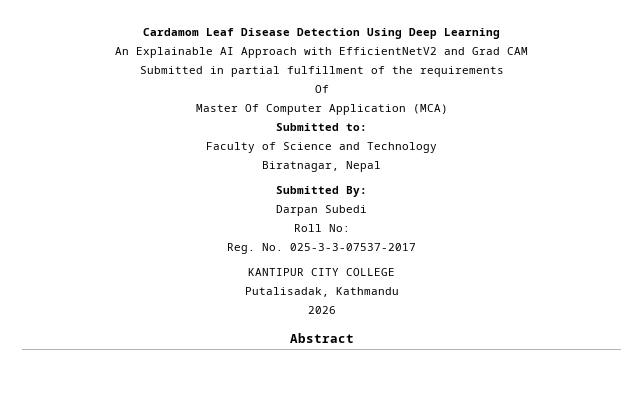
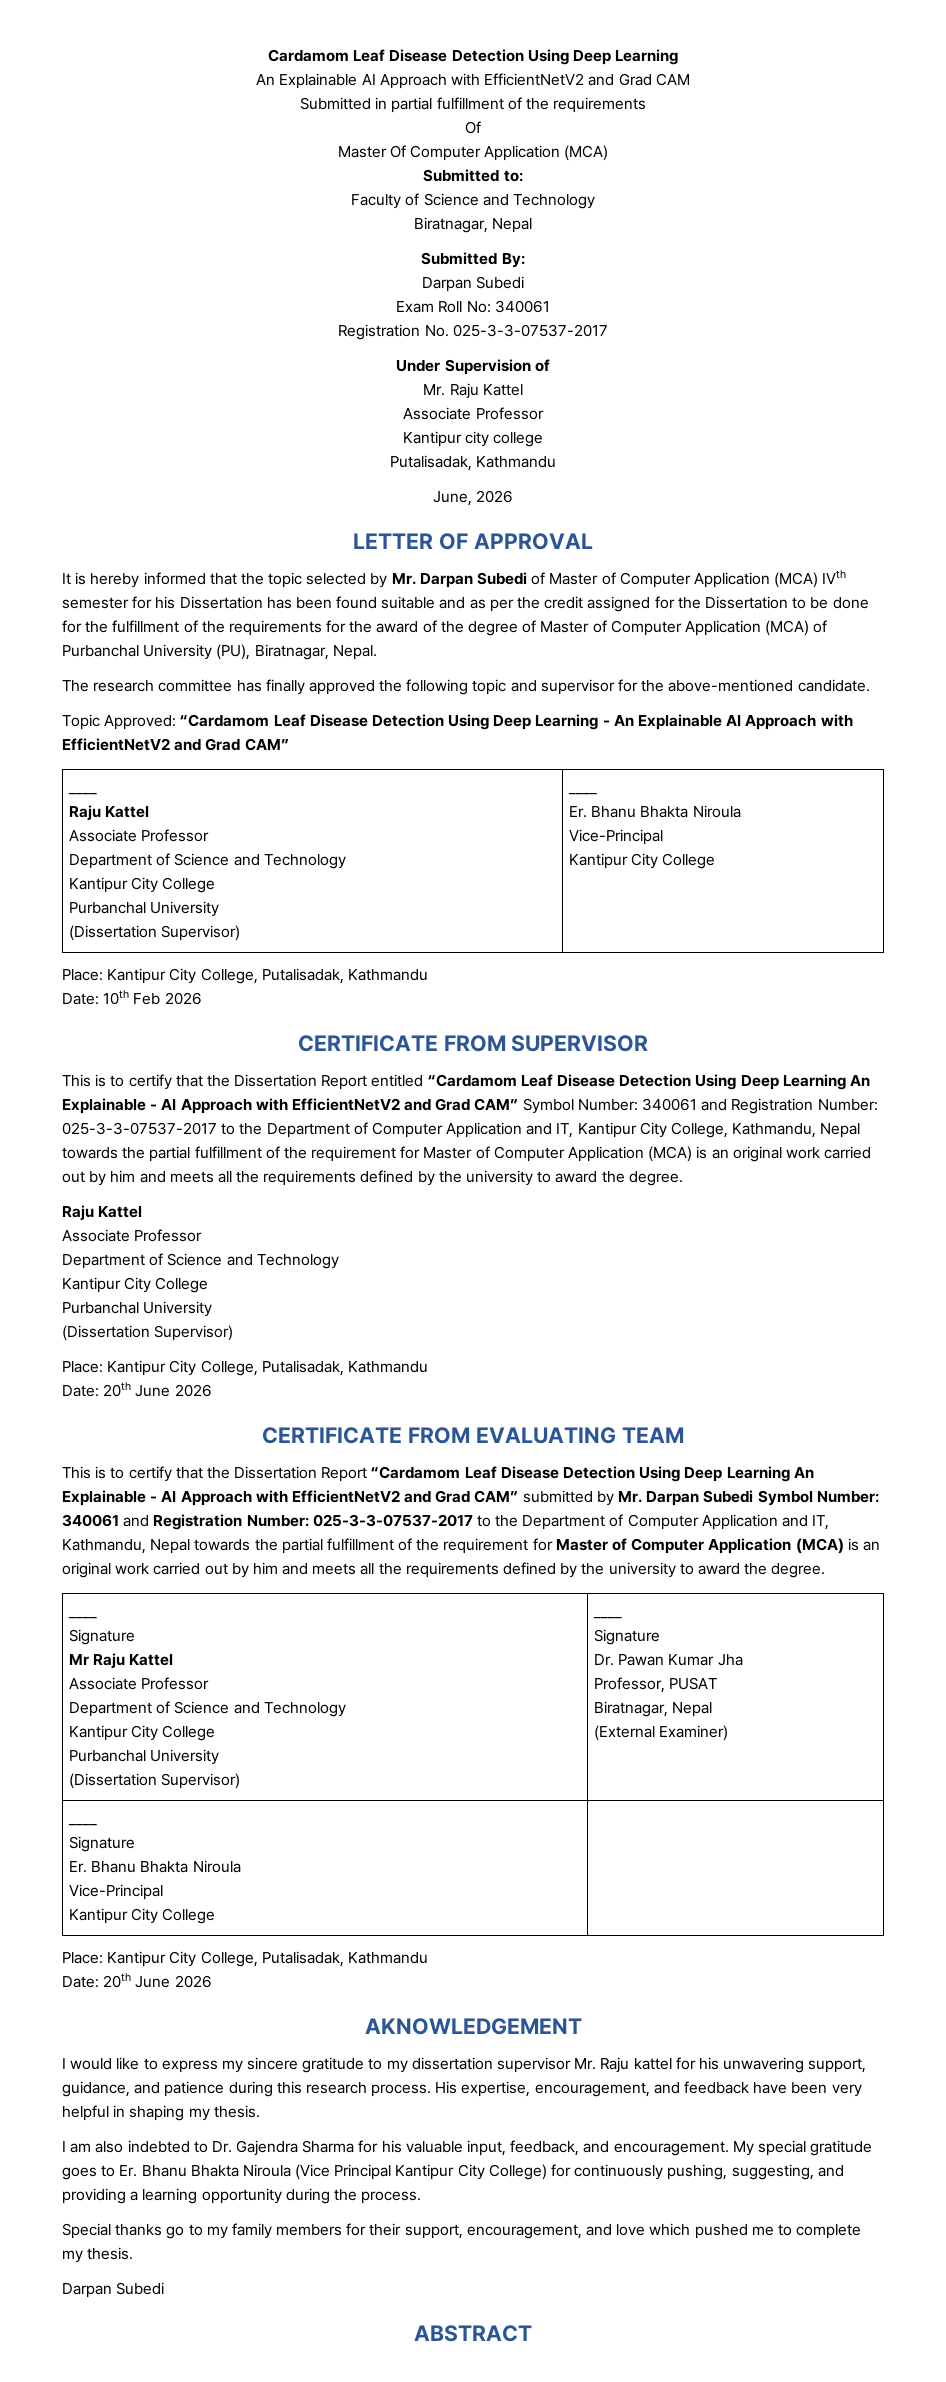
- Roll No:
- Reg. No. 025-3-3-07537-2017
+ Exam Roll No: 340061
+ Registration No. 025-3-3-07537-2017
- KANTIPUR CITY COLLEGE
+ Under Supervision of
+ Mr. Raju Kattel
+ Associate Professor
+ Kantipur city college
  Putalisadak, Kathmandu
- 2026
- Abstract
+ June, 2026
+ LETTER OF APPROVAL
+ It is hereby informed that the topic selected by Mr. Darpan Subedi of Master of Computer Application (MCA) IVth semester for his Dissertation has been found suitable and as per the credit assigned for the Dissertation to be done for the fulfillment of the requirements for the award of the degree of Master of Computer Application (MCA) of Purbanchal University (PU), Biratnagar, Nepal.
+ The research committee has finally approved the following topic and supervisor for the above-mentioned candidate.
+ Topic Approved: “Cardamom Leaf Disease Detection Using Deep Learning - An Explainable AI Approach with EfficientNetV2 and Grad CAM”
+ ____
+ Raju Kattel
+ Associate Professor
+ Department of Science and Technology
+ Kantipur City College
+ Purbanchal University
+ (Dissertation Supervisor) | ____
+ Er. Bhanu Bhakta Niroula
+ Vice-Principal
+ Kantipur City College
+ Place: Kantipur City College, Putalisadak, Kathmandu
+ Date: 10th Feb 2026
+ CERTIFICATE FROM SUPERVISOR
+ This is to certify that the Dissertation Report entitled “Cardamom Leaf Disease Detection Using Deep Learning An Explainable - AI Approach with EfficientNetV2 and Grad CAM” Symbol Number: 340061 and Registration Number: 025-3-3-07537-2017 to the Department of Computer Application and IT, Kantipur City College, Kathmandu, Nepal towards the partial fulfillment of the requirement for Master of Computer Application (MCA) is an original work carried out by him and meets all the requirements defined by the university to award the degree.
+ Raju Kattel
+ Associate Professor
+ Department of Science and Technology
+ Kantipur City College
+ Purbanchal University
+ (Dissertation Supervisor)
+ Place: Kantipur City College, Putalisadak, Kathmandu
+ Date: 20th June 2026
+ CERTIFICATE FROM EVALUATING TEAM
+ This is to certify that the Dissertation Report “Cardamom Leaf Disease Detection Using Deep Learning An Explainable - AI Approach with EfficientNetV2 and Grad CAM” submitted by Mr. Darpan Subedi Symbol Number: 340061 and Registration Number: 025-3-3-07537-2017 to the Department of Computer Application and IT, Kathmandu, Nepal towards the partial fulfillment of the requirement for Master of Computer Application (MCA) is an original work carried out by him and meets all the requirements defined by the university to award the degree.
+ ____
+ Signature
+ Mr Raju Kattel
+ Associate Professor
+ Department of Science and Technology
+ Kantipur City College
+ Purbanchal University
+ (Dissertation Supervisor) | ____
+ Signature
+ Dr. Pawan Kumar Jha
+ Professor, PUSAT
+ Biratnagar, Nepal
+ (External Examiner)
+ ____
+ Signature
+ Er. Bhanu Bhakta Niroula
+ Vice-Principal
+ Kantipur City College |
+ Place: Kantipur City College, Putalisadak, Kathmandu
+ Date: 20th June 2026
+ AKNOWLEDGEMENT
+ I would like to express my sincere gratitude to my dissertation supervisor Mr. Raju kattel for his unwavering support, guidance, and patience during this research process. His expertise, encouragement, and feedback have been very helpful in shaping my thesis.
+ I am also indebted to Dr. Gajendra Sharma for his valuable input, feedback, and encouragement. My special gratitude goes to Er. Bhanu Bhakta Niroula (Vice Principal Kantipur City College) for continuously pushing, suggesting, and providing a learning opportunity during the process.
+ Special thanks go to my family members for their support, encouragement, and love which pushed me to complete my thesis.
+ Darpan Subedi
+ ABSTRACT

